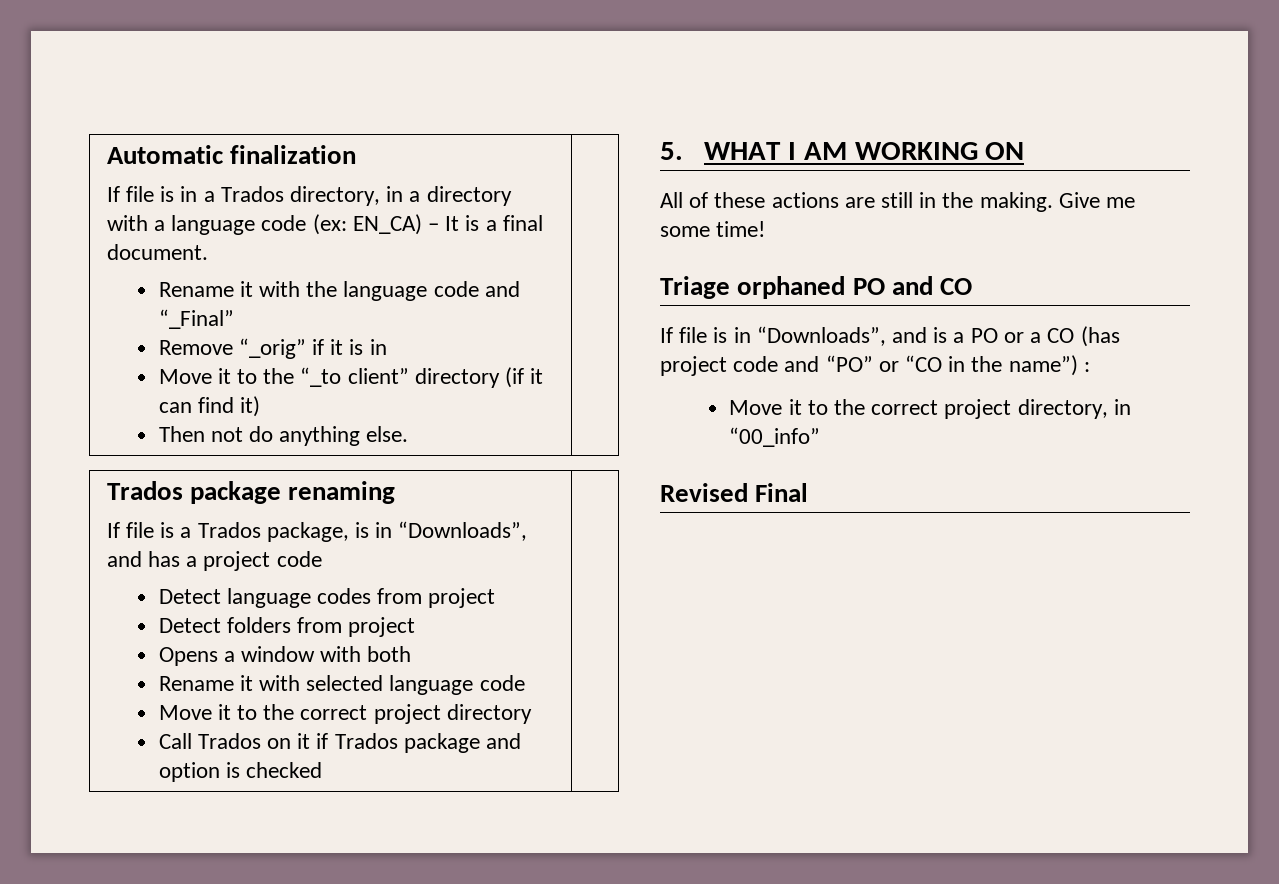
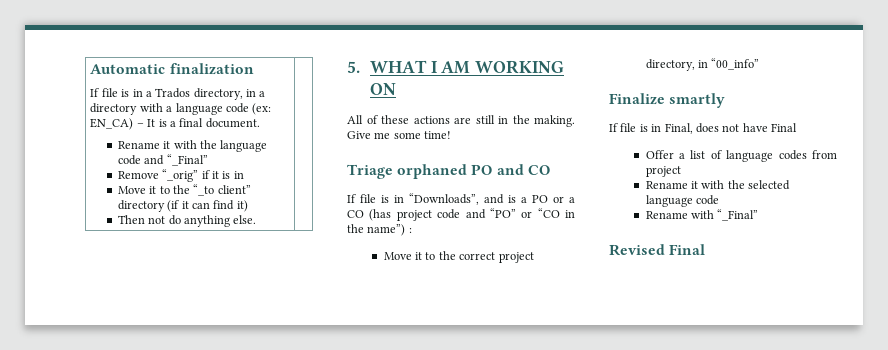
- Trados package renaming
- If file is a Trados package, is in “Downloads”, and has a project code
- Detect language codes from project
- Detect folders from project
- Opens a window with both
- Rename it with selected language code
- Move it to the correct project directory
- Call Trados on it if Trados package and option is checked
+ Finalize smartly
+ If file is in Final, does not have Final
+ Offer a list of language codes from project
+ Rename it with the selected language code
+ Rename with “_Final”

